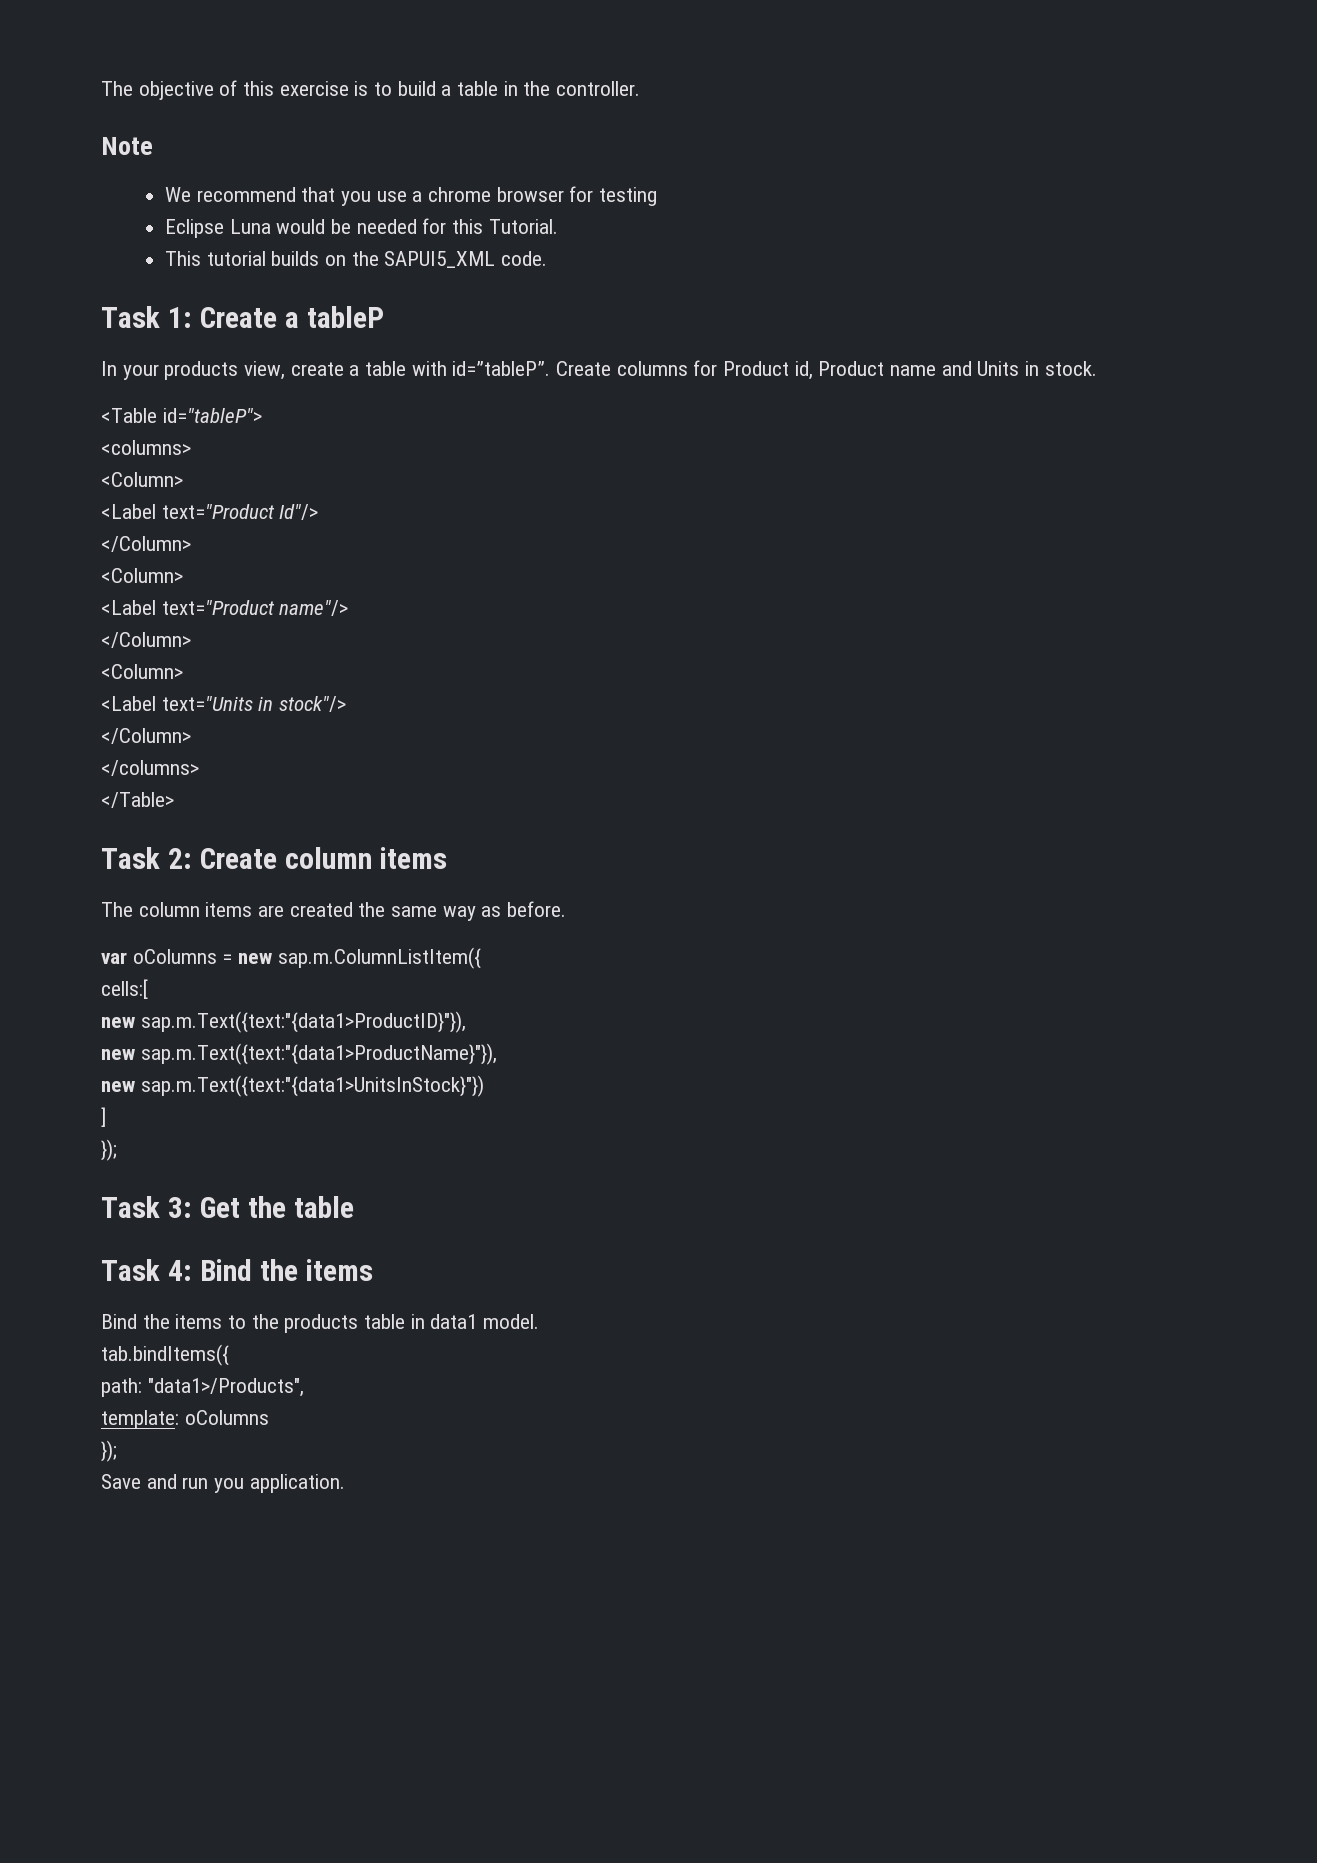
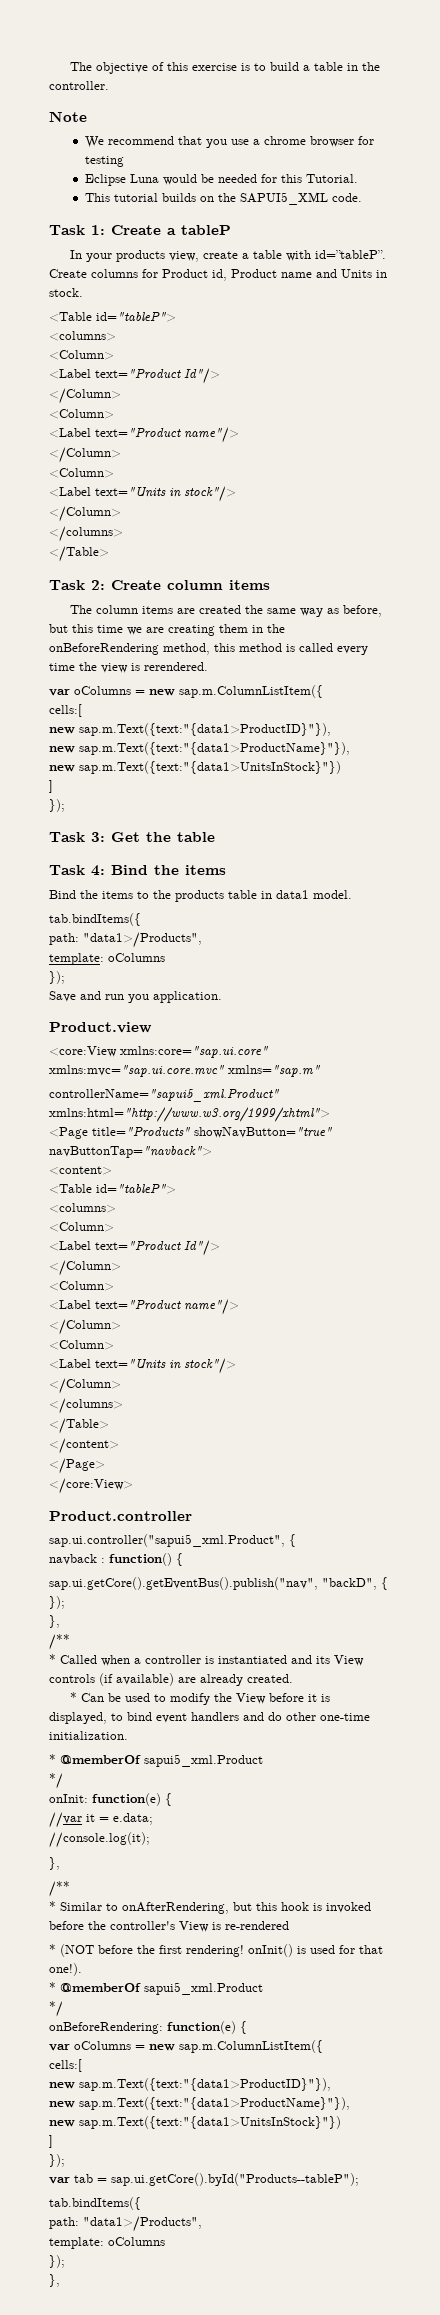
- The column items are created the same way as before.
+ The column items are created the same way as before, but this time we are creating them in the onBeforeRendering method, this method is called every time the view is rerendered.
+ Product.view
+ <core:View xmlns:core="sap.ui.core" xmlns:mvc="sap.ui.core.mvc" xmlns="sap.m"
+ controllerName="sapui5_xml.Product" xmlns:html="http://www.w3.org/1999/xhtml">
+ <Page title="Products" showNavButton="true" navButtonTap="navback">
+ <content>
+ <Table id="tableP">
+ <columns>
+ <Column>
+ <Label text="Product Id"/>
+ </Column>
+ <Column>
+ <Label text="Product name"/>
+ </Column>
+ <Column>
+ <Label text="Units in stock"/>
+ </Column>
+ </columns>
+ </Table>
+ </content>
+ </Page>
+ </core:View>
+ Product.controller
+ sap.ui.controller("sapui5_xml.Product", {
+ navback : function() {
+ sap.ui.getCore().getEventBus().publish("nav", "backD", { });
+ },
+ /**
+ * Called when a controller is instantiated and its View controls (if available) are already created.
+ * Can be used to modify the View before it is displayed, to bind event handlers and do other one-time initialization.
+ * @memberOf sapui5_xml.Product
+ */
+ onInit: function(e) {
+ //var it = e.data;
+ //console.log(it);
+ },
+ /**
+ * Similar to onAfterRendering, but this hook is invoked before the controller's View is re-rendered
+ * (NOT before the first rendering! onInit() is used for that one!).
+ * @memberOf sapui5_xml.Product
+ */
+ onBeforeRendering: function(e) {
+ var oColumns = new sap.m.ColumnListItem({
+ cells:[
+ new sap.m.Text({text:"{data1>ProductID}"}),
+ new sap.m.Text({text:"{data1>ProductName}"}),
+ new sap.m.Text({text:"{data1>UnitsInStock}"})
+ ]
+ });
+ var tab = sap.ui.getCore().byId("Products--tableP");
+ tab.bindItems({
+ path: "data1>/Products",
+ template: oColumns
+ });
+ },

